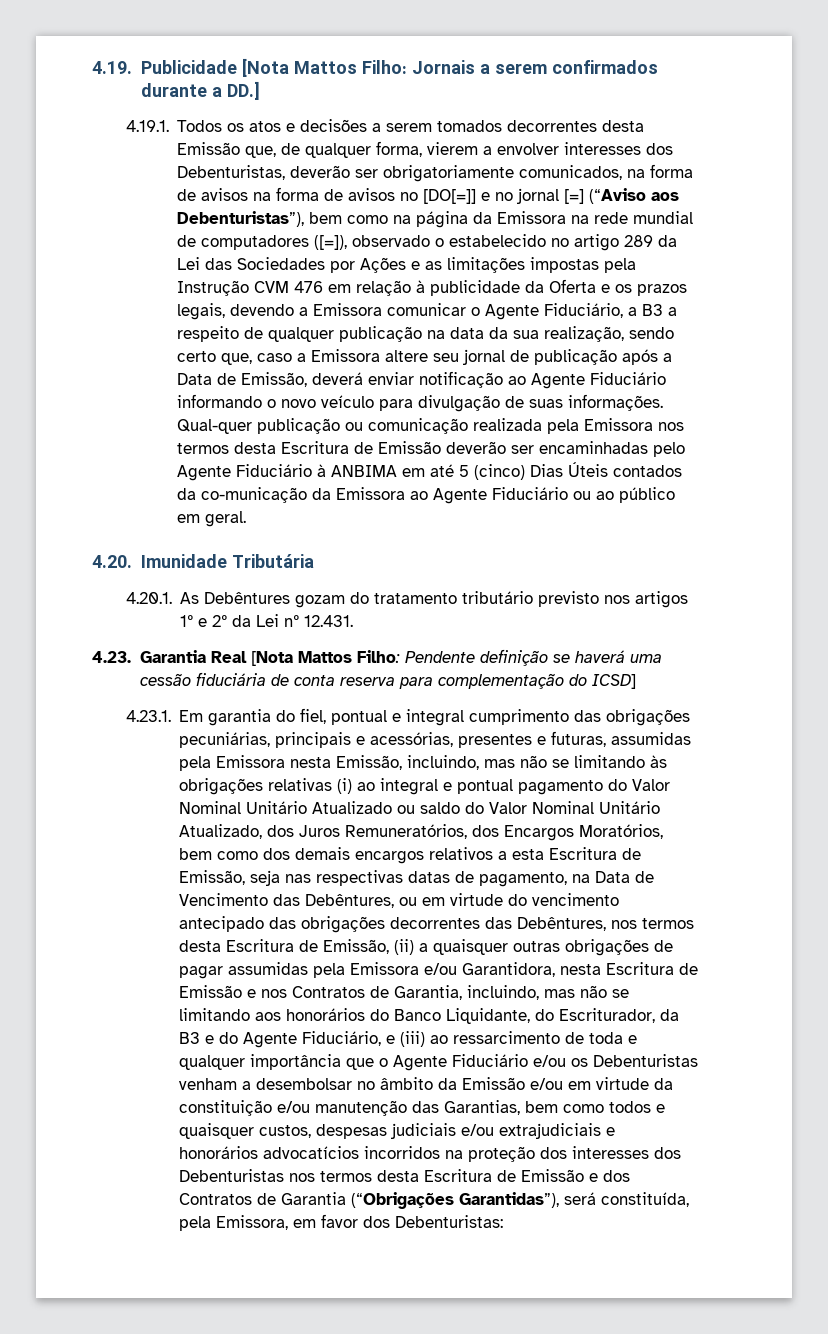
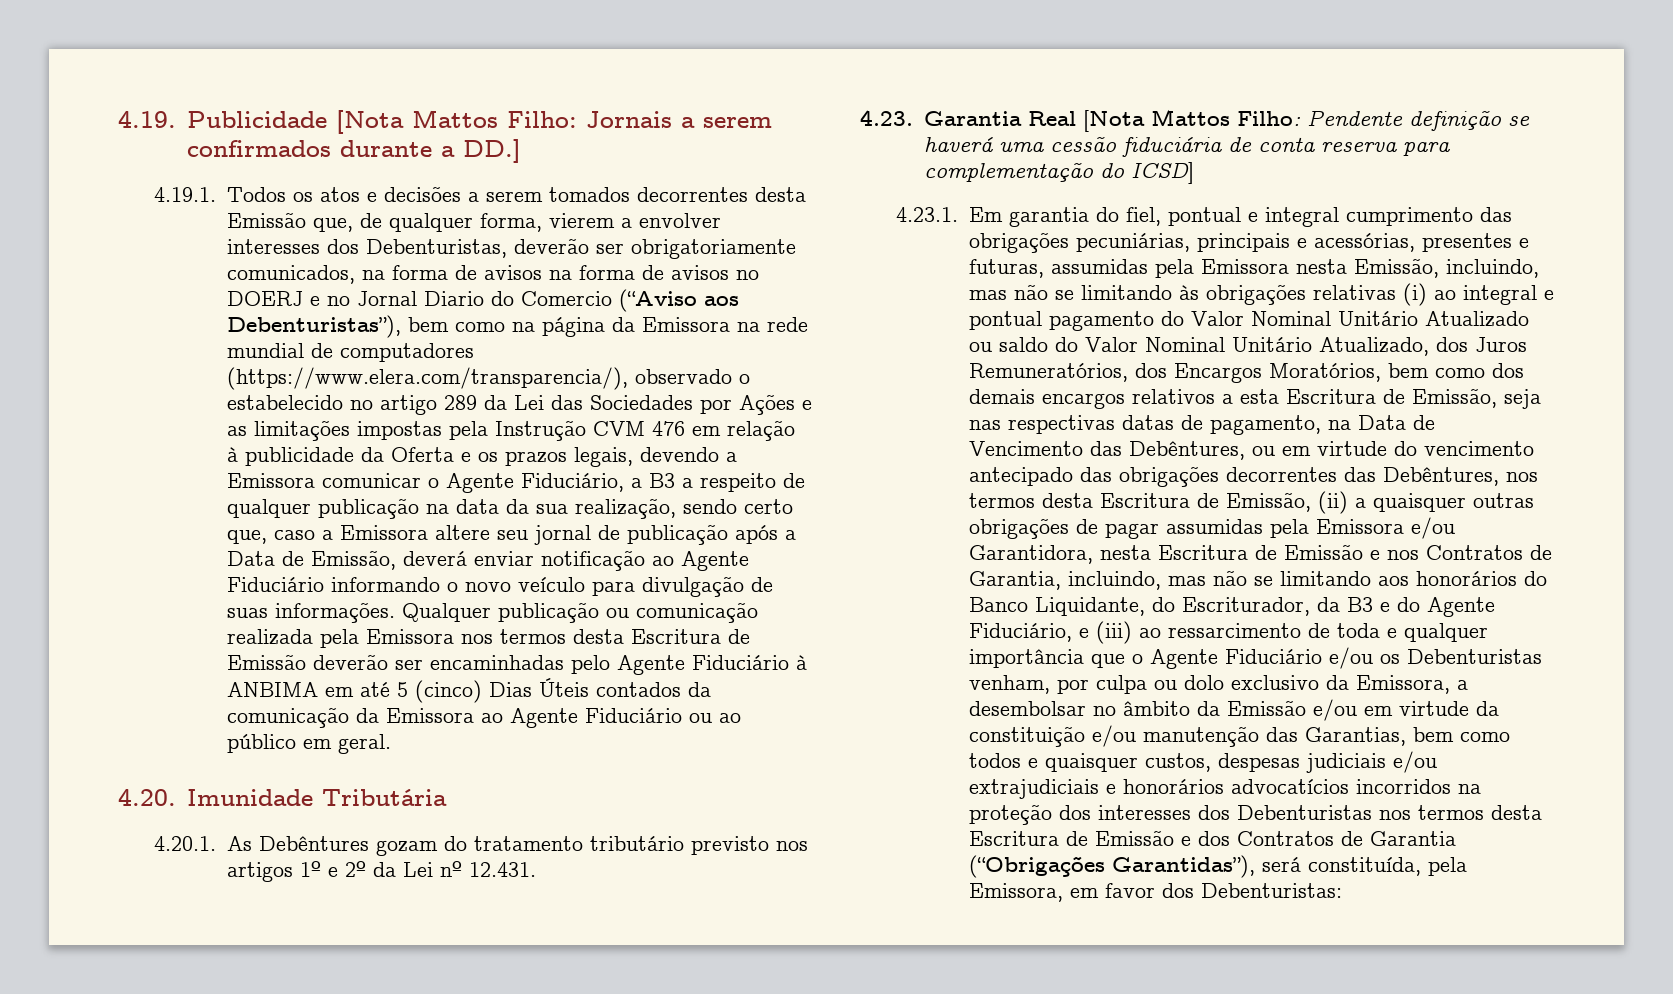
- 4.19.1. Todos os atos e decisões a serem tomados decorrentes desta Emissão que, de qualquer forma, vierem a envolver interesses dos Debenturistas, deverão ser obrigatoriamente comunicados, na forma de avisos na forma de avisos no [DO[=]] e no jornal [=] (“Aviso aos Debenturistas”), bem como na página da Emissora na rede mundial de computadores ([=]), observado o estabelecido no artigo 289 da Lei das Sociedades por Ações e as limitações impostas pela Instrução CVM 476 em relação à publicidade da Oferta e os prazos legais, devendo a Emissora comunicar o Agente Fiduciário, a B3 a respeito de qualquer publicação na data da sua realização, sendo certo que, caso a Emissora altere seu jornal de publicação após a Data de Emissão, deverá enviar notificação ao Agente Fiduciário informando o novo veículo para divulgação de suas informações.
+ 4.19.1. Todos os atos e decisões a serem tomados decorrentes desta Emissão que, de qualquer forma, vierem a envolver interesses dos Debenturistas, deverão ser obrigatoriamente comunicados, na forma de avisos na forma de avisos no DOERJ e no Jornal Diario do Comercio (“Aviso aos Debenturistas”), bem como na página da Emissora na rede mundial de computadores (https://www.elera.com/transparencia/), observado o estabelecido no artigo 289 da Lei das Sociedades por Ações e as limitações impostas pela Instrução CVM 476 em relação à publicidade da Oferta e os prazos legais, devendo a Emissora comunicar o Agente Fiduciário, a B3 a respeito de qualquer publicação na data da sua realização, sendo certo que, caso a Emissora altere seu jornal de publicação após a Data de Emissão, deverá enviar notificação ao Agente Fiduciário informando o novo veículo para divulgação de suas informações.
- Qual-quer publicação ou comunicação realizada pela Emissora nos termos desta Escritura de Emissão deverão ser encaminhadas pelo Agente Fiduciário à ANBIMA em até 5 (cinco) Dias Úteis contados da co-municação da Emissora ao Agente Fiduciário ou ao público em geral.
+ Qualquer publicação ou comunicação realizada pela Emissora nos termos desta Escritura de Emissão deverão ser encaminhadas pelo Agente Fiduciário à ANBIMA em até 5 (cinco) Dias Úteis contados da comunicação da Emissora ao Agente Fiduciário ou ao público em geral.
- 4.23.1. Em garantia do fiel, pontual e integral cumprimento das obrigações pecuniárias, principais e acessórias, presentes e futuras, assumidas pela Emissora nesta Emissão, incluindo, mas não se limitando às obrigações relativas (i) ao integral e pontual pagamento do Valor Nominal Unitário Atualizado ou saldo do Valor Nominal Unitário Atualizado, dos Juros Remuneratórios, dos Encargos Moratórios, bem como dos demais encargos relativos a esta Escritura de Emissão, seja nas respectivas datas de pagamento, na Data de Vencimento das Debêntures, ou em virtude do vencimento antecipado das obrigações decorrentes das Debêntures, nos termos desta Escritura de Emissão, (ii) a quaisquer outras obrigações de pagar assumidas pela Emissora e/ou Garantidora, nesta Escritura de Emissão e nos Contratos de Garantia, incluindo, mas não se limitando aos honorários do Banco Liquidante, do Escriturador, da B3 e do Agente Fiduciário, e (iii) ao ressarcimento de toda e qualquer importância que o Agente Fiduciário e/ou os Debenturistas venham a desembolsar no âmbito da Emissão e/ou em virtude da constituição e/ou manutenção das Garantias, bem como todos e quaisquer custos, despesas judiciais e/ou extrajudiciais e honorários advocatícios incorridos na proteção dos interesses dos Debenturistas nos termos desta Escritura de Emissão e dos Contratos de Garantia (“Obrigações Garantidas”), será constituída, pela Emissora, em favor dos Debenturistas:
+ 4.23.1. Em garantia do fiel, pontual e integral cumprimento das obrigações pecuniárias, principais e acessórias, presentes e futuras, assumidas pela Emissora nesta Emissão, incluindo, mas não se limitando às obrigações relativas (i) ao integral e pontual pagamento do Valor Nominal Unitário Atualizado ou saldo do Valor Nominal Unitário Atualizado, dos Juros Remuneratórios, dos Encargos Moratórios, bem como dos demais encargos relativos a esta Escritura de Emissão, seja nas respectivas datas de pagamento, na Data de Vencimento das Debêntures, ou em virtude do vencimento antecipado das obrigações decorrentes das Debêntures, nos termos desta Escritura de Emissão, (ii) a quaisquer outras obrigações de pagar assumidas pela Emissora e/ou Garantidora, nesta Escritura de Emissão e nos Contratos de Garantia, incluindo, mas não se limitando aos honorários do Banco Liquidante, do Escriturador, da B3 e do Agente Fiduciário, e (iii) ao ressarcimento de toda e qualquer importância que o Agente Fiduciário e/ou os Debenturistas venham, por culpa ou dolo exclusivo da Emissora, a desembolsar no âmbito da Emissão e/ou em virtude da constituição e/ou manutenção das Garantias, bem como todos e quaisquer custos, despesas judiciais e/ou extrajudiciais e honorários advocatícios incorridos na proteção dos interesses dos Debenturistas nos termos desta Escritura de Emissão e dos Contratos de Garantia (“Obrigações Garantidas”), será constituída, pela Emissora, em favor dos Debenturistas:

